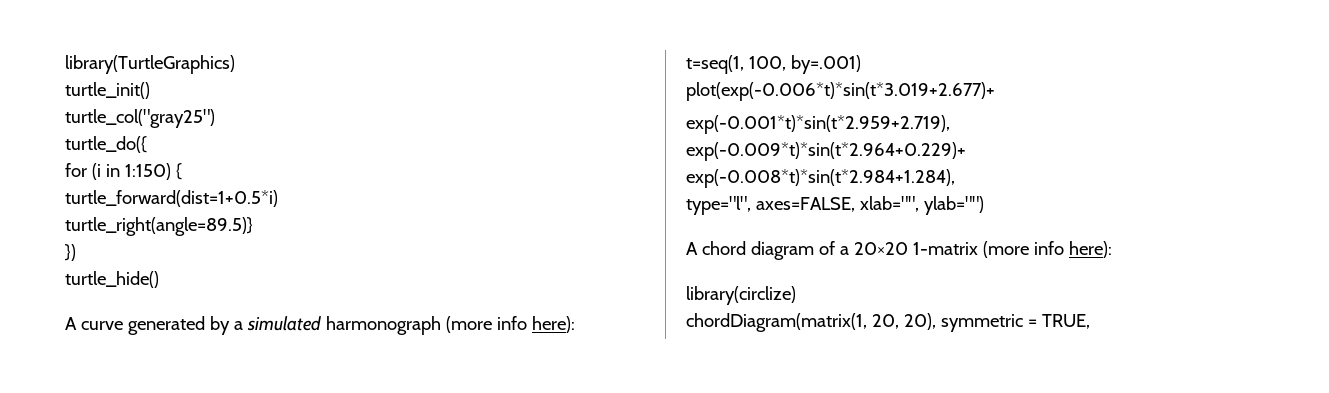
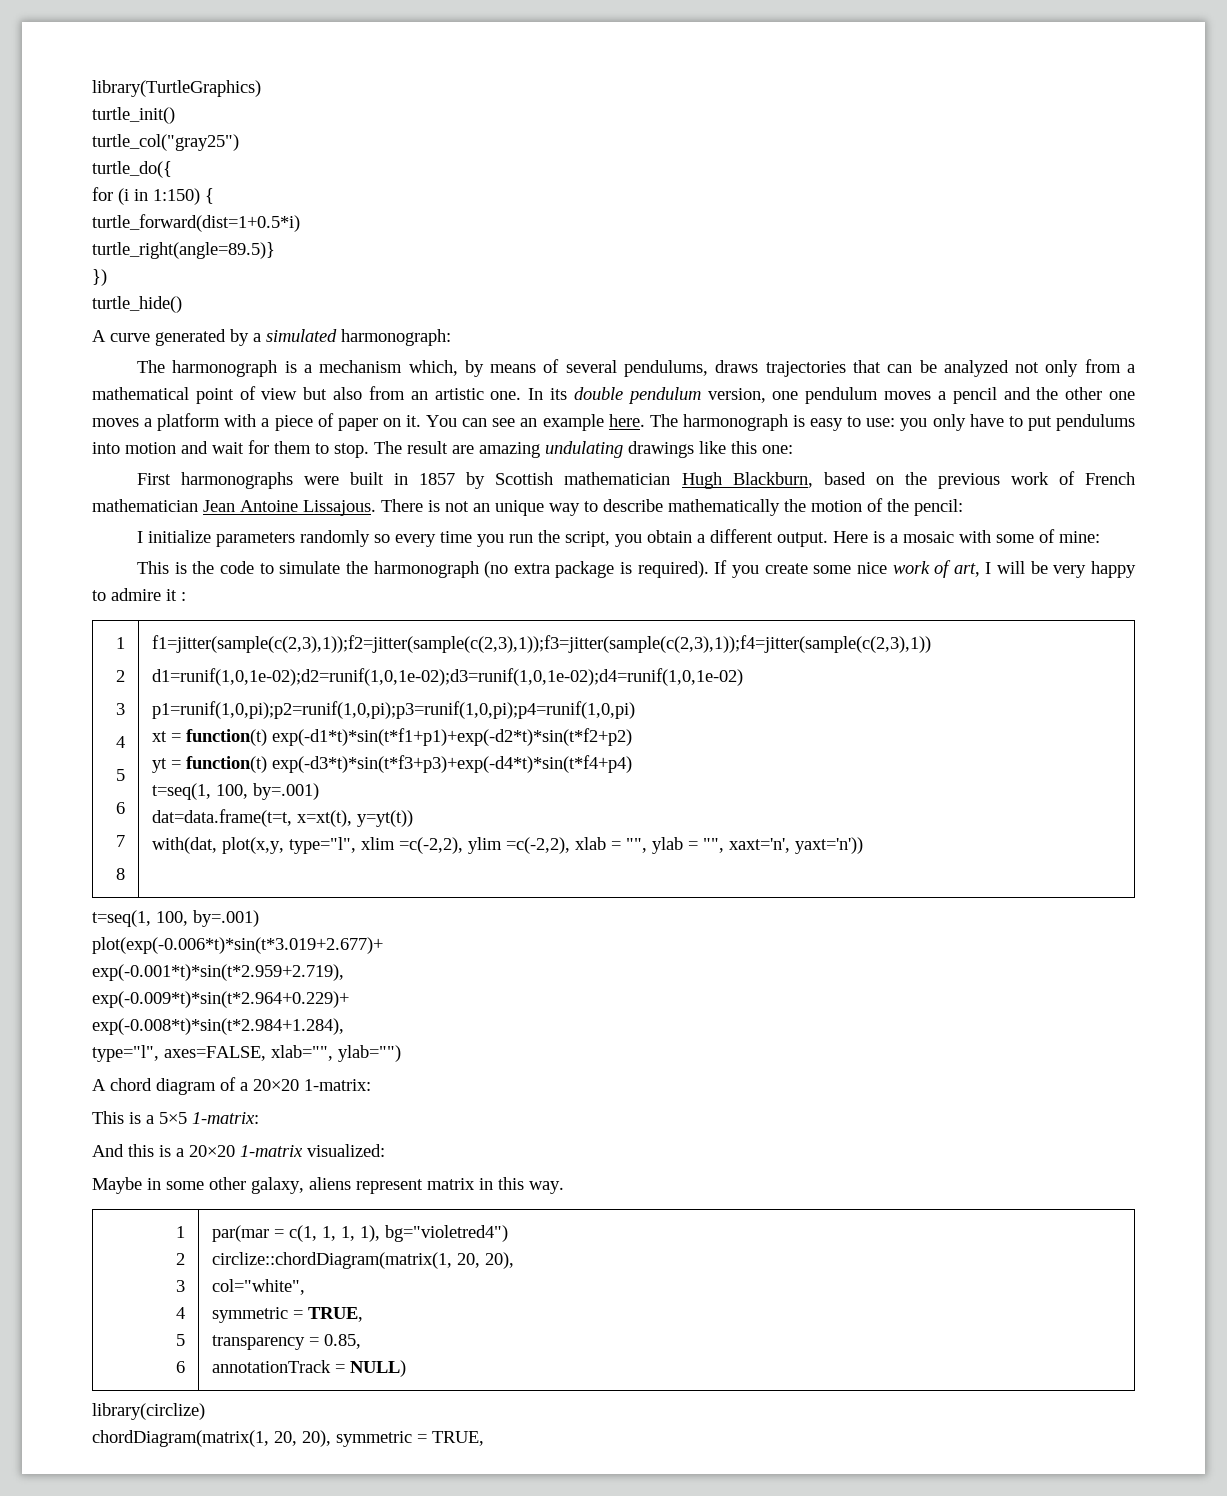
- A curve generated by a simulated harmonograph (more info here):
+ A curve generated by a simulated harmonograph:
+ The harmonograph is a mechanism which, by means of several pendulums, draws trajectories that can be analyzed not only from a mathematical point of view but also from an artistic one. In its double pendulum version, one pendulum moves a pencil and the other one moves a platform with a piece of paper on it. You can see an example here. The harmonograph is easy to use: you only have to put pendulums into motion and wait for them to stop. The result are amazing undulating drawings like this one:
+ First harmonographs were built in 1857 by Scottish mathematician Hugh Blackburn, based on the previous work of French mathematician Jean Antoine Lissajous. There is not an unique way to describe mathematically the motion of the pencil:
+ I initialize parameters randomly so every time you run the script, you obtain a different output. Here is a mosaic with some of mine:
+ This is the code to simulate the harmonograph (no extra package is required). If you create some nice work of art, I will be very happy to admire it :
+ 1
+ 2
+ 3
+ 4
+ 5
+ 6
+ 7
+ 8 | f1=jitter(sample(c(2,3),1));f2=jitter(sample(c(2,3),1));f3=jitter(sample(c(2,3),1));f4=jitter(sample(c(2,3),1))
+ d1=runif(1,0,1e-02);d2=runif(1,0,1e-02);d3=runif(1,0,1e-02);d4=runif(1,0,1e-02)
+ p1=runif(1,0,pi);p2=runif(1,0,pi);p3=runif(1,0,pi);p4=runif(1,0,pi)
+ xt = function(t) exp(-d1*t)*sin(t*f1+p1)+exp(-d2*t)*sin(t*f2+p2)
+ yt = function(t) exp(-d3*t)*sin(t*f3+p3)+exp(-d4*t)*sin(t*f4+p4)
+ t=seq(1, 100, by=.001)
+ dat=data.frame(t=t, x=xt(t), y=yt(t))
+ with(dat, plot(x,y, type="l", xlim =c(-2,2), ylim =c(-2,2), xlab = "", ylab = "", xaxt='n', yaxt='n'))
- A chord diagram of a 20×20 1-matrix (more info here):
+ A chord diagram of a 20×20 1-matrix:
+ This is a 5×5 1-matrix:
+ And this is a 20×20 1-matrix visualized:
+ Maybe in some other galaxy, aliens represent matrix in this way.
+ 1
+ 2
+ 3
+ 4
+ 5
+ 6 | par(mar = c(1, 1, 1, 1), bg="violetred4")
+ circlize::chordDiagram(matrix(1, 20, 20),
+ col="white",
+ symmetric = TRUE,
+ transparency = 0.85,
+ annotationTrack = NULL)

